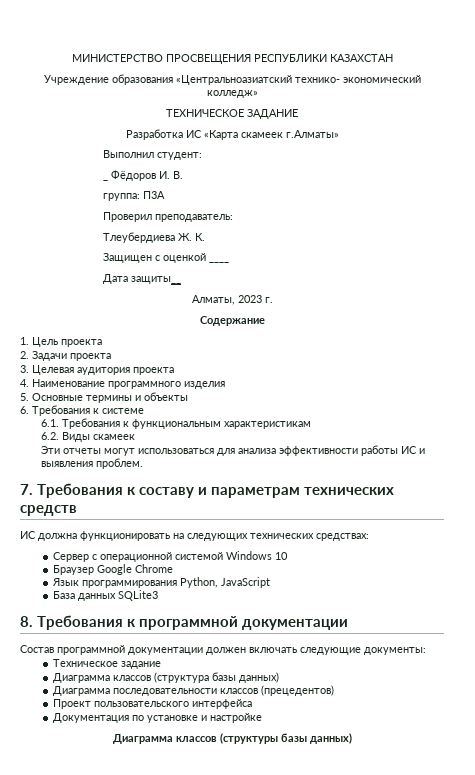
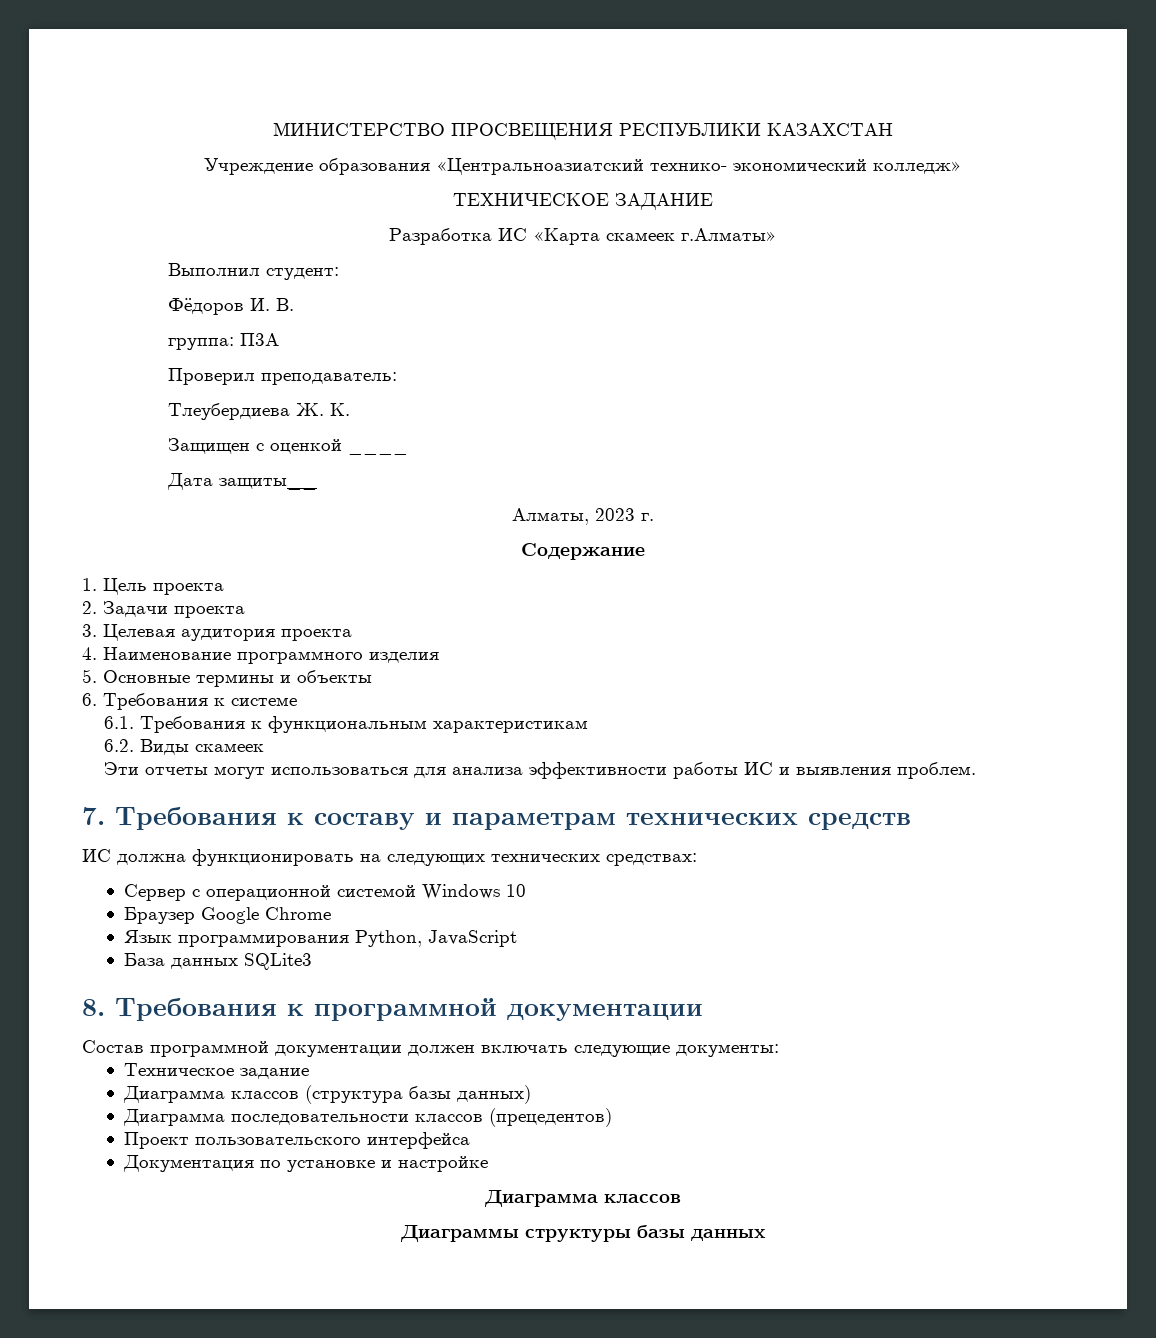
- _ Фёдоров И. В.
+ Фёдоров И. В.
  Документация по установке и настройке
- Диаграмма классов (структуры базы данных)
+ Диаграмма классов
+ Диаграммы структуры базы данных

